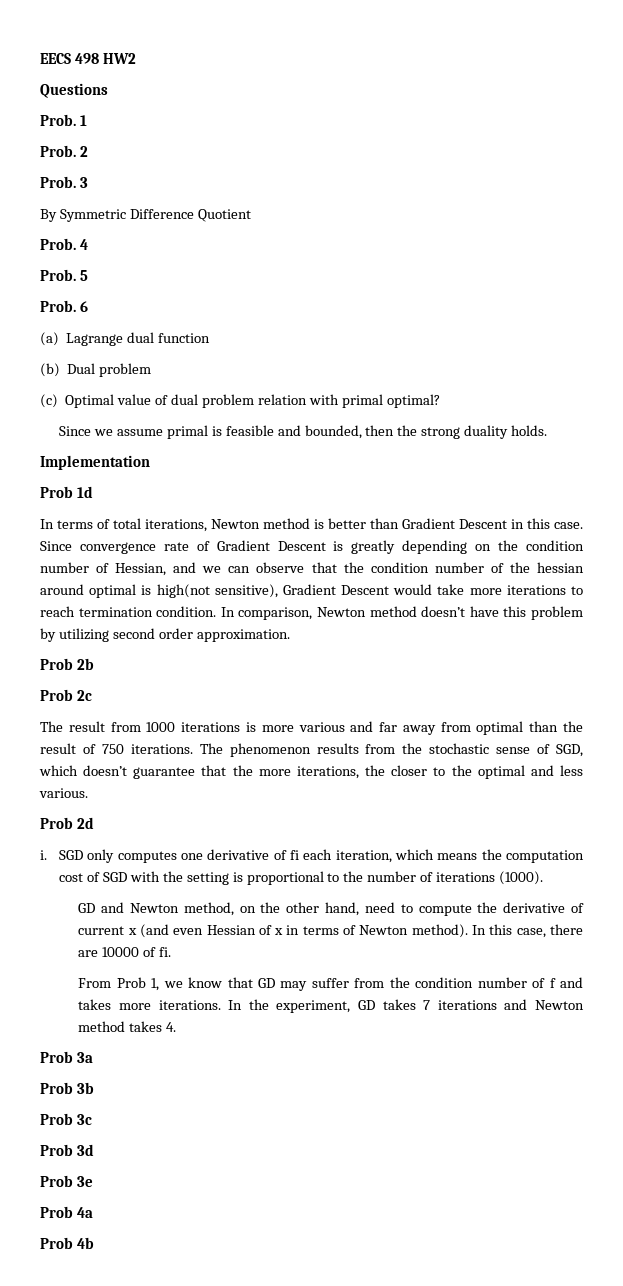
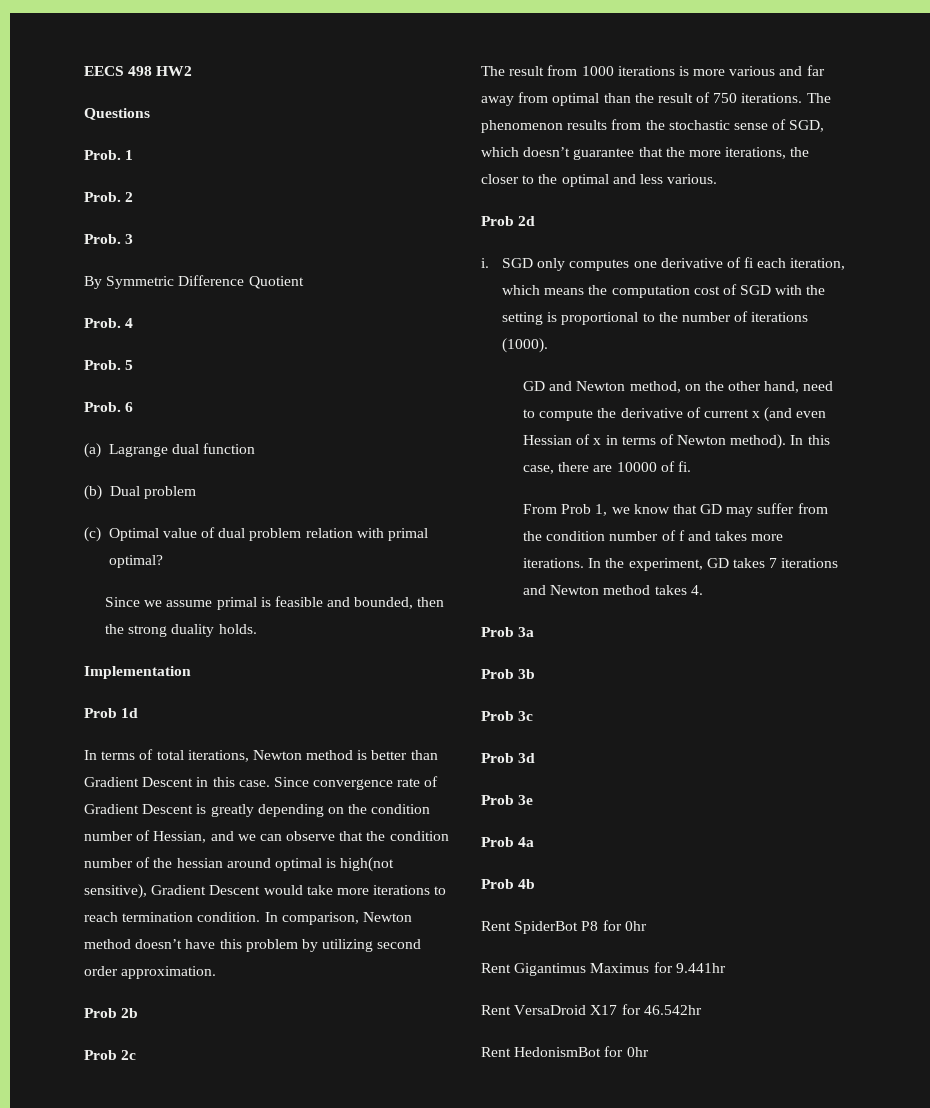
+ Rent SpiderBot P8 for 0hr
+ Rent Gigantimus Maximus for 9.441hr
+ Rent VersaDroid X17 for 46.542hr
+ Rent HedonismBot for 0hr

